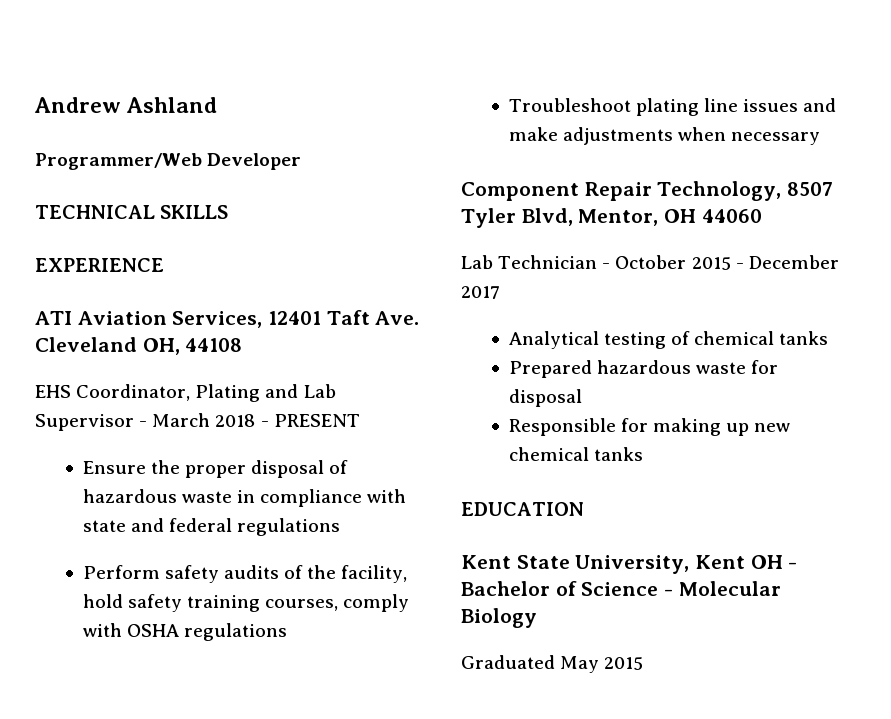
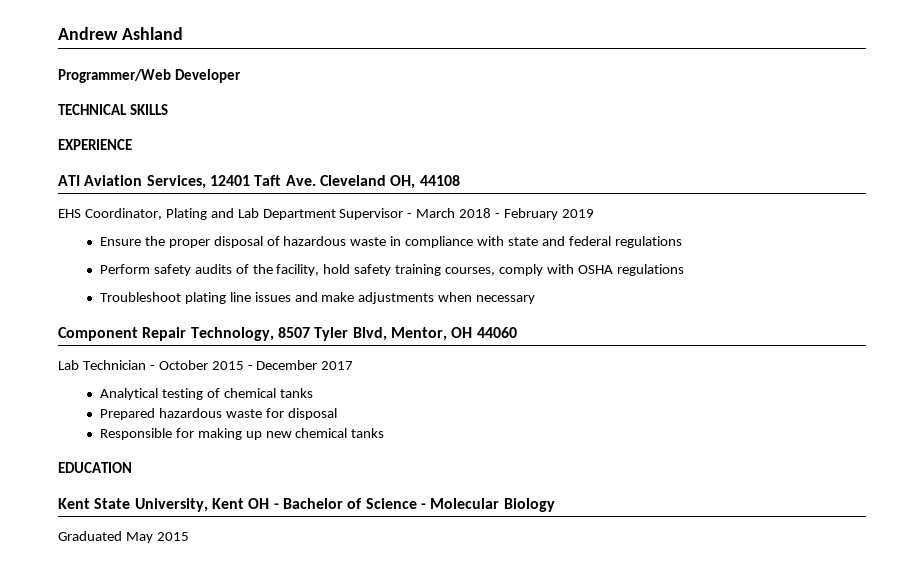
- EHS Coordinator, Plating and Lab Supervisor - March 2018 - PRESENT
+ EHS Coordinator, Plating and Lab Department Supervisor - March 2018 - February 2019

